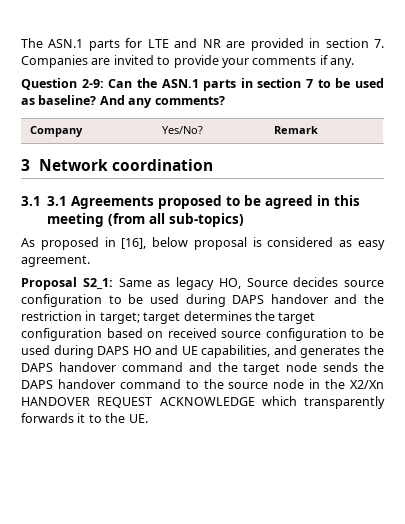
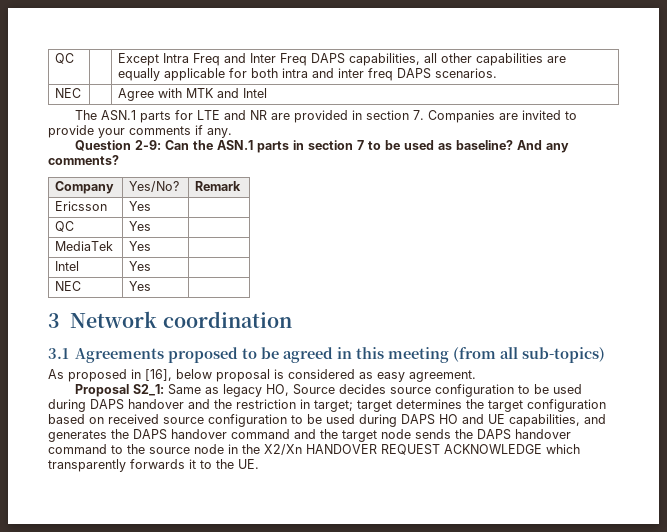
+ QC | | Except Intra Freq and Inter Freq DAPS capabilities, all other capabilities are equally applicable for both intra and inter freq DAPS scenarios.
+ NEC | | Agree with MTK and Intel
+ Ericsson | Yes |
+ QC | Yes |
+ MediaTek | Yes |
+ Intel | Yes |
+ NEC | Yes |
- 3.1 3.1 Agreements proposed to be agreed in this meeting (from all sub-topics)
+ 3.1 Agreements proposed to be agreed in this meeting (from all sub-topics)

